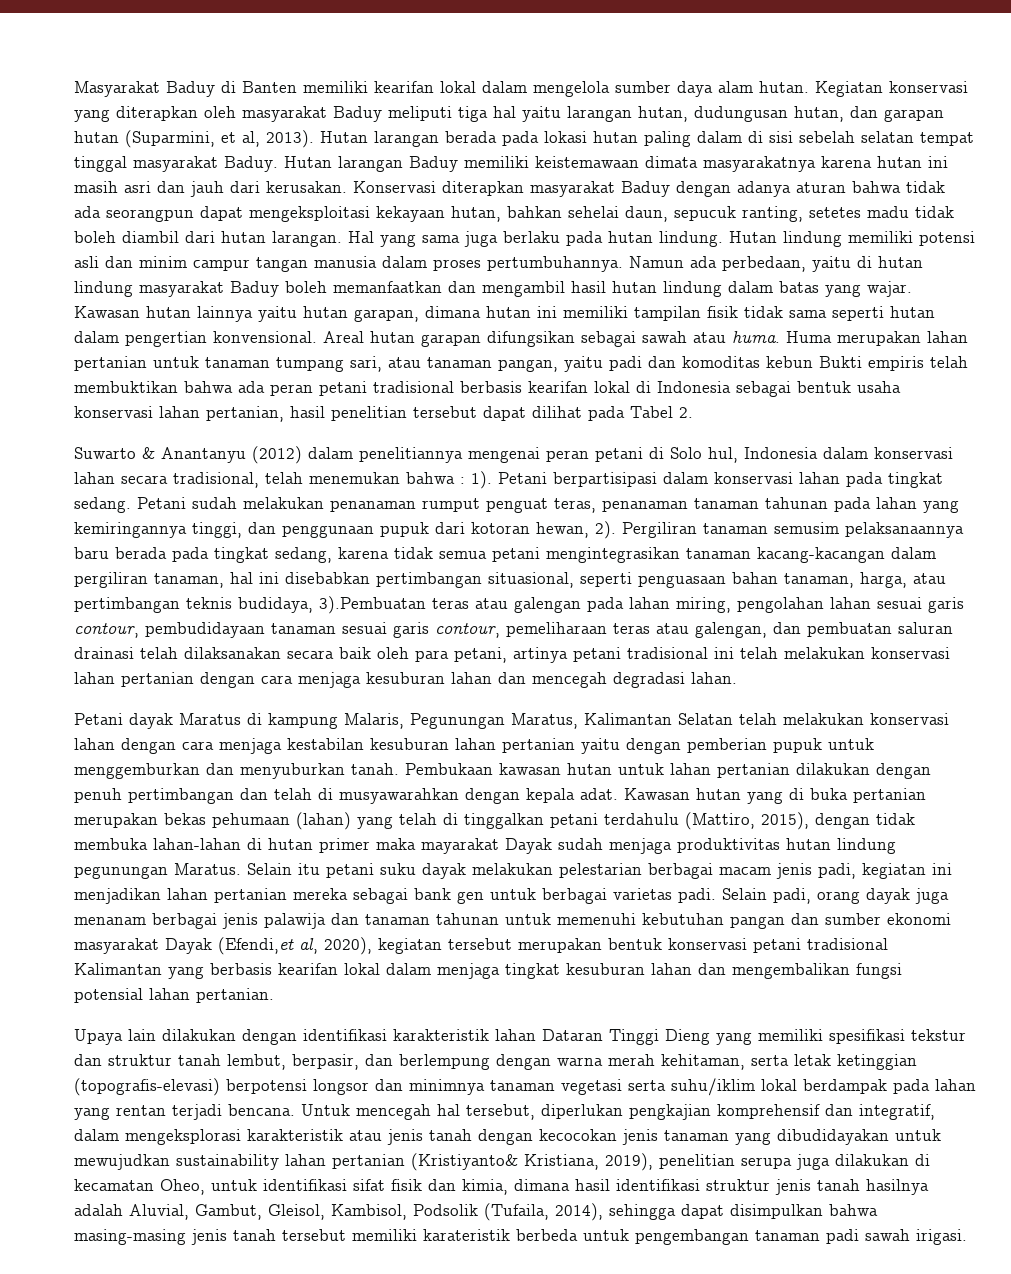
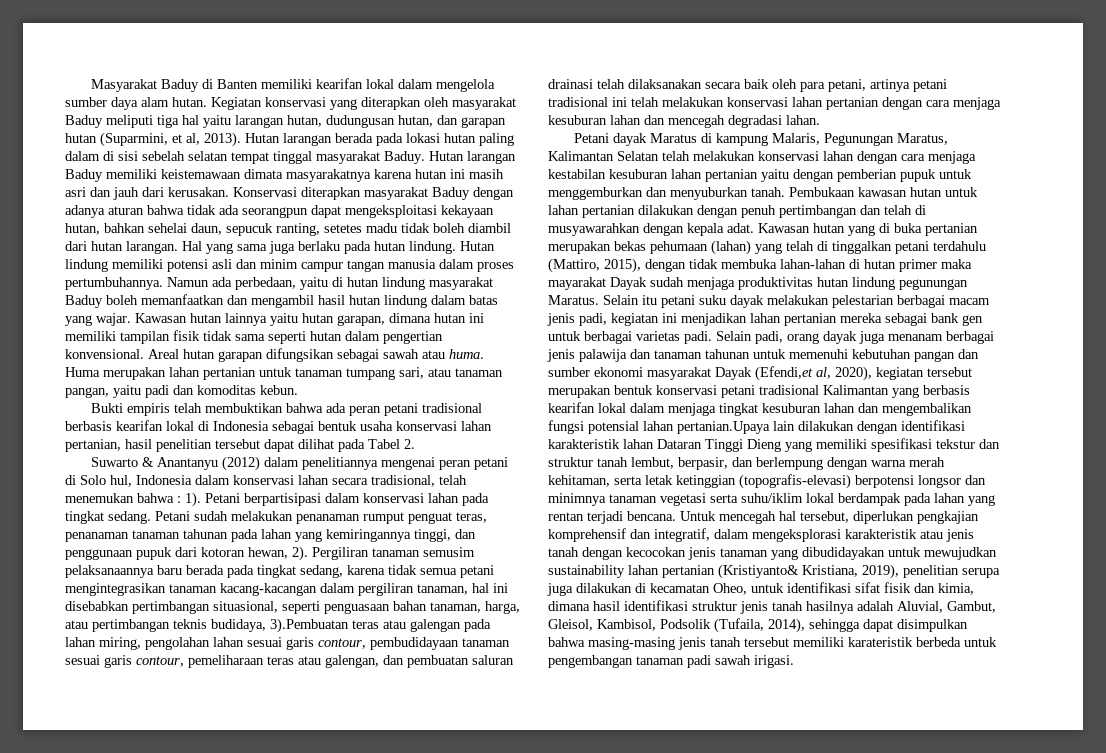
- Huma merupakan lahan pertanian untuk tanaman tumpang sari, atau tanaman pangan, yaitu padi dan komoditas kebun Bukti empiris telah membuktikan bahwa ada peran petani tradisional berbasis kearifan lokal di Indonesia sebagai bentuk usaha konservasi lahan pertanian, hasil penelitian tersebut dapat dilihat pada Tabel 2.
+ Huma merupakan lahan pertanian untuk tanaman tumpang sari, atau tanaman pangan, yaitu padi dan komoditas kebun.
+ Bukti empiris telah membuktikan bahwa ada peran petani tradisional berbasis kearifan lokal di Indonesia sebagai bentuk usaha konservasi lahan pertanian, hasil penelitian tersebut dapat dilihat pada Tabel 2.
- Selain padi, orang dayak juga menanam berbagai jenis palawija dan tanaman tahunan untuk memenuhi kebutuhan pangan dan sumber ekonomi masyarakat Dayak (Efendi,et al, 2020), kegiatan tersebut merupakan bentuk konservasi petani tradisional Kalimantan yang berbasis kearifan lokal dalam menjaga tingkat kesuburan lahan dan mengembalikan fungsi potensial lahan pertanian.
- Upaya lain dilakukan dengan identifikasi karakteristik lahan Dataran Tinggi Dieng yang memiliki spesifikasi tekstur dan struktur tanah lembut, berpasir, dan berlempung dengan warna merah kehitaman, serta letak ketinggian (topografis-elevasi) berpotensi longsor dan minimnya tanaman vegetasi serta suhu/iklim lokal berdampak pada lahan yang rentan terjadi bencana.
+ Selain padi, orang dayak juga menanam berbagai jenis palawija dan tanaman tahunan untuk memenuhi kebutuhan pangan dan sumber ekonomi masyarakat Dayak (Efendi,et al, 2020), kegiatan tersebut merupakan bentuk konservasi petani tradisional Kalimantan yang berbasis kearifan lokal dalam menjaga tingkat kesuburan lahan dan mengembalikan fungsi potensial lahan pertanian.Upaya lain dilakukan dengan identifikasi karakteristik lahan Dataran Tinggi Dieng yang memiliki spesifikasi tekstur dan struktur tanah lembut, berpasir, dan berlempung dengan warna merah kehitaman, serta letak ketinggian (topografis-elevasi) berpotensi longsor dan minimnya tanaman vegetasi serta suhu/iklim lokal berdampak pada lahan yang rentan terjadi bencana.

